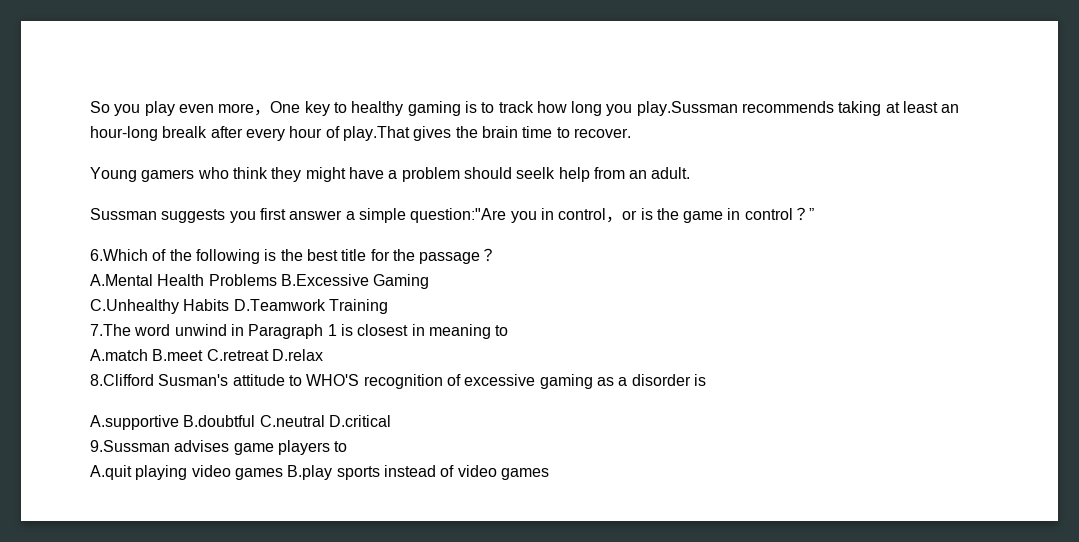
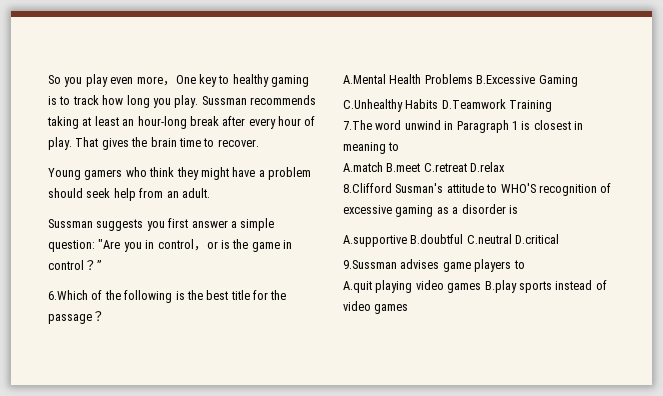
- So you play even more，One key to healthy gaming is to track how long you play.Sussman recommends taking at least an hour-long brealk after every hour of play.That gives the brain time to recover.
+ So you play even more，One key to healthy gaming is to track how long you play. Sussman recommends taking at least an hour-long break after every hour of play. That gives the brain time to recover.
- Young gamers who think they might have a problem should seelk help from an adult.
+ Young gamers who think they might have a problem should seek help from an adult.
- Sussman suggests you first answer a simple question:"Are you in control，or is the game in control？”
+ Sussman suggests you first answer a simple question: "Are you in control，or is the game in control？”

